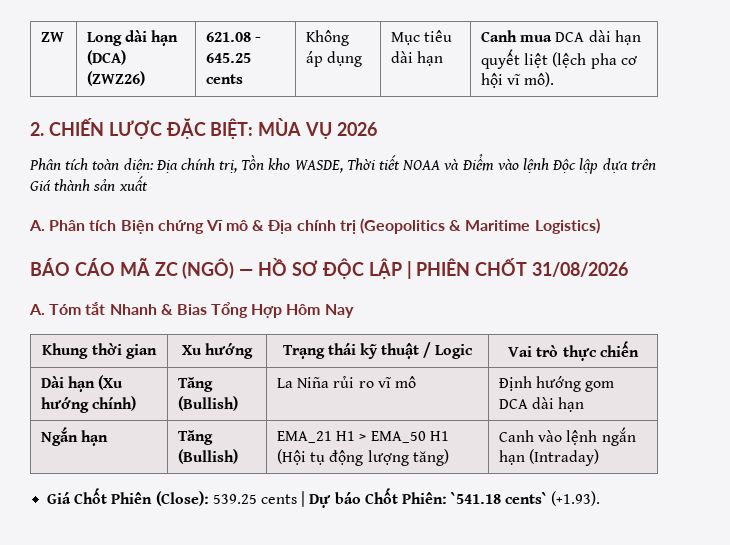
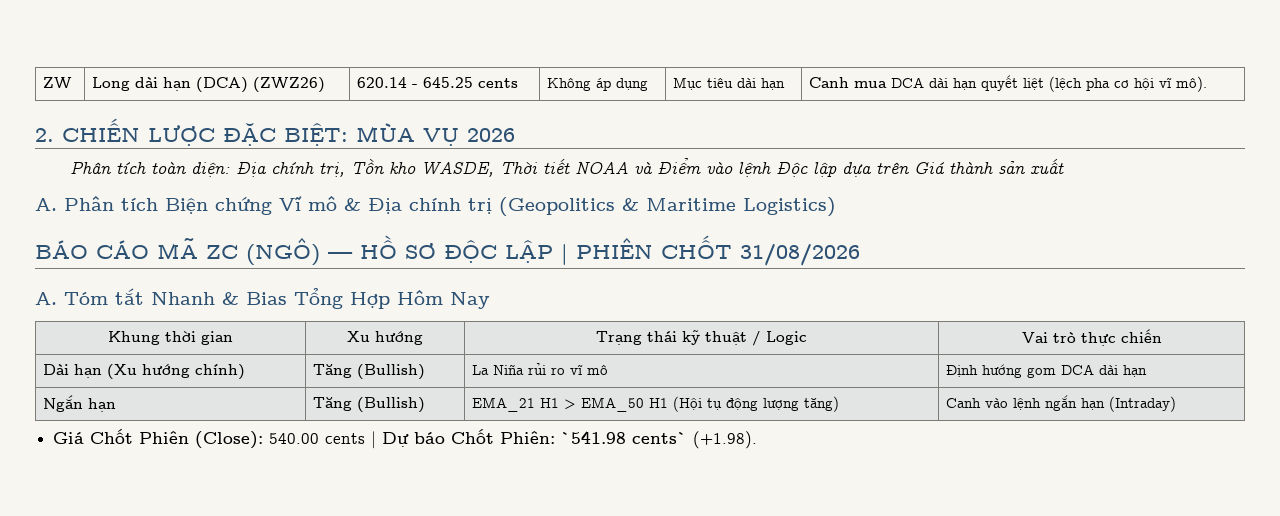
- ZW | Long dài hạn (DCA) (ZWZ26) | 621.08 - 645.25 cents | Không áp dụng | Mục tiêu dài hạn | Canh mua DCA dài hạn quyết liệt (lệch pha cơ hội vĩ mô).
+ ZW | Long dài hạn (DCA) (ZWZ26) | 620.14 - 645.25 cents | Không áp dụng | Mục tiêu dài hạn | Canh mua DCA dài hạn quyết liệt (lệch pha cơ hội vĩ mô).
- Giá Chốt Phiên (Close): 539.25 cents | Dự báo Chốt Phiên: `541.18 cents` (+1.93).
+ Giá Chốt Phiên (Close): 540.00 cents | Dự báo Chốt Phiên: `541.98 cents` (+1.98).

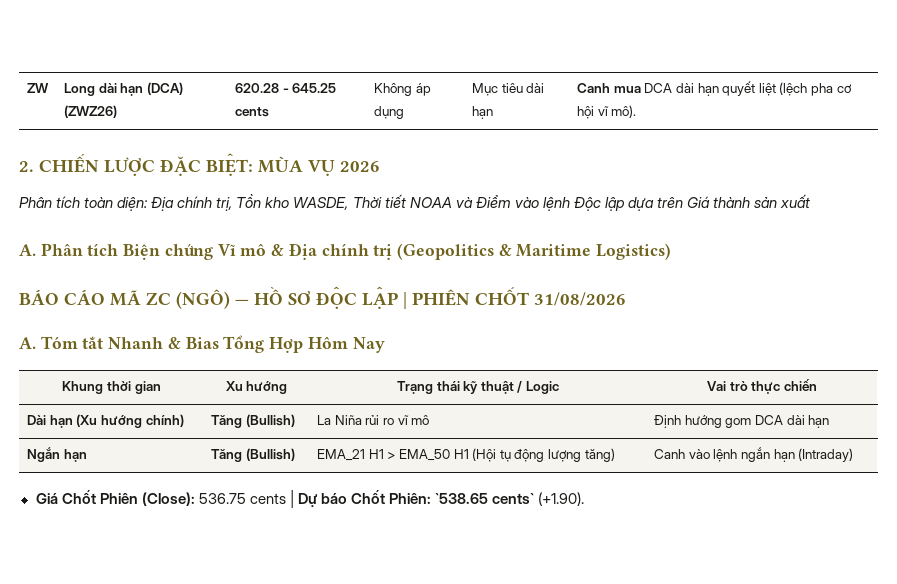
- ZW | Long dài hạn (DCA) (ZWZ26) | 620.14 - 645.25 cents | Không áp dụng | Mục tiêu dài hạn | Canh mua DCA dài hạn quyết liệt (lệch pha cơ hội vĩ mô).
+ ZW | Long dài hạn (DCA) (ZWZ26) | 620.28 - 645.25 cents | Không áp dụng | Mục tiêu dài hạn | Canh mua DCA dài hạn quyết liệt (lệch pha cơ hội vĩ mô).
- Giá Chốt Phiên (Close): 540.00 cents | Dự báo Chốt Phiên: `541.98 cents` (+1.98).
+ Giá Chốt Phiên (Close): 536.75 cents | Dự báo Chốt Phiên: `538.65 cents` (+1.90).

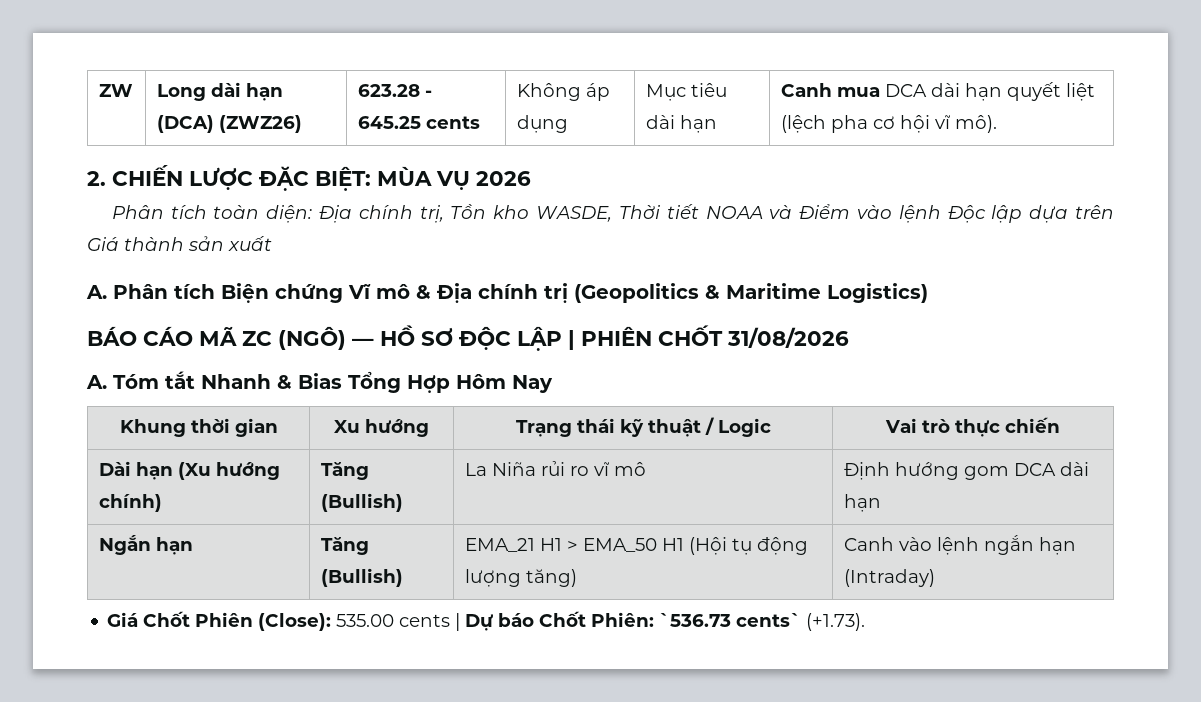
- ZW | Long dài hạn (DCA) (ZWZ26) | 620.28 - 645.25 cents | Không áp dụng | Mục tiêu dài hạn | Canh mua DCA dài hạn quyết liệt (lệch pha cơ hội vĩ mô).
+ ZW | Long dài hạn (DCA) (ZWZ26) | 623.28 - 645.25 cents | Không áp dụng | Mục tiêu dài hạn | Canh mua DCA dài hạn quyết liệt (lệch pha cơ hội vĩ mô).
- Giá Chốt Phiên (Close): 536.75 cents | Dự báo Chốt Phiên: `538.65 cents` (+1.90).
+ Giá Chốt Phiên (Close): 535.00 cents | Dự báo Chốt Phiên: `536.73 cents` (+1.73).

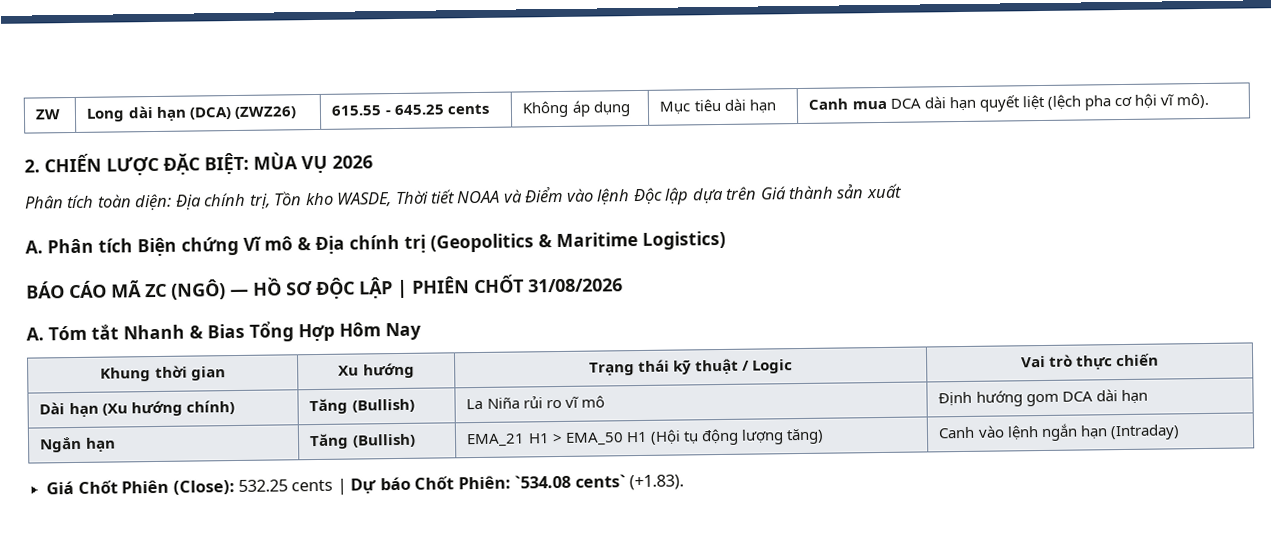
- ZW | Long dài hạn (DCA) (ZWZ26) | 623.28 - 645.25 cents | Không áp dụng | Mục tiêu dài hạn | Canh mua DCA dài hạn quyết liệt (lệch pha cơ hội vĩ mô).
+ ZW | Long dài hạn (DCA) (ZWZ26) | 615.55 - 645.25 cents | Không áp dụng | Mục tiêu dài hạn | Canh mua DCA dài hạn quyết liệt (lệch pha cơ hội vĩ mô).
- Giá Chốt Phiên (Close): 535.00 cents | Dự báo Chốt Phiên: `536.73 cents` (+1.73).
+ Giá Chốt Phiên (Close): 532.25 cents | Dự báo Chốt Phiên: `534.08 cents` (+1.83).

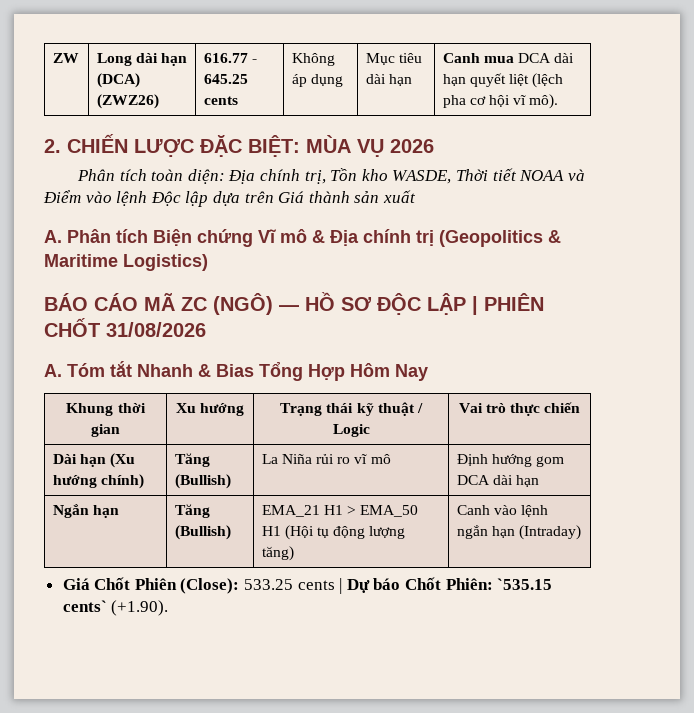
- ZW | Long dài hạn (DCA) (ZWZ26) | 615.55 - 645.25 cents | Không áp dụng | Mục tiêu dài hạn | Canh mua DCA dài hạn quyết liệt (lệch pha cơ hội vĩ mô).
+ ZW | Long dài hạn (DCA) (ZWZ26) | 616.77 - 645.25 cents | Không áp dụng | Mục tiêu dài hạn | Canh mua DCA dài hạn quyết liệt (lệch pha cơ hội vĩ mô).
- Giá Chốt Phiên (Close): 532.25 cents | Dự báo Chốt Phiên: `534.08 cents` (+1.83).
+ Giá Chốt Phiên (Close): 533.25 cents | Dự báo Chốt Phiên: `535.15 cents` (+1.90).

